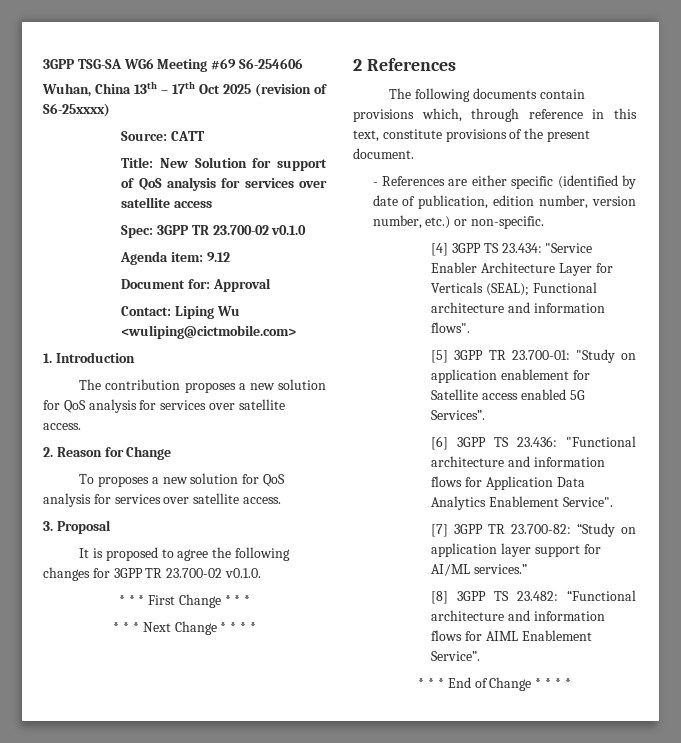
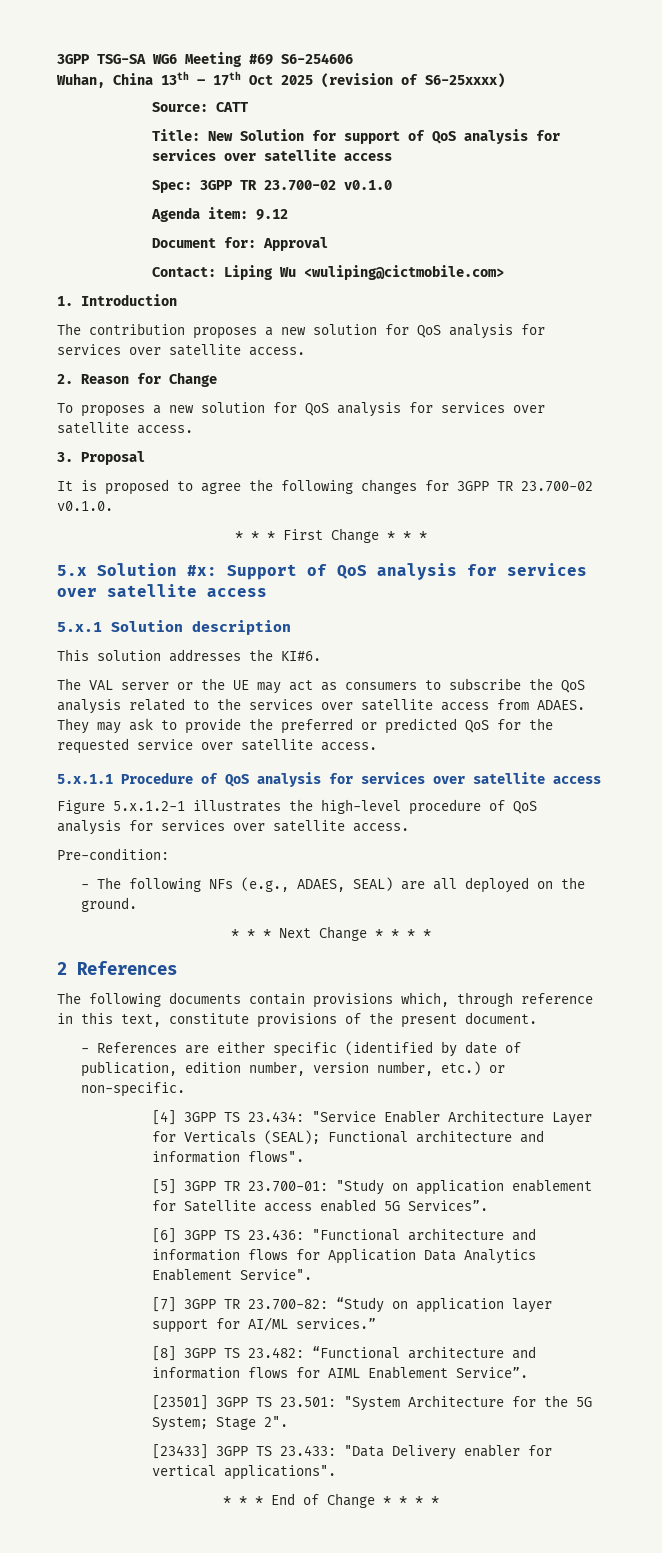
+ 5.x Solution #x: Support of QoS analysis for services over satellite access
+ 5.x.1 Solution description
+ This solution addresses the KI#6.
+ The VAL server or the UE may act as consumers to subscribe the QoS analysis related to the services over satellite access from ADAES. They may ask to provide the preferred or predicted QoS for the requested service over satellite access.
+ 5.x.1.1 Procedure of QoS analysis for services over satellite access
+ Figure 5.x.1.2-1 illustrates the high-level procedure of QoS analysis for services over satellite access.
+ Pre-condition:
+ - The following NFs (e.g., ADAES, SEAL) are all deployed on the ground.
+ [23501] 3GPP TS 23.501: "System Architecture for the 5G System; Stage 2".
+ [23433] 3GPP TS 23.433: "Data Delivery enabler for vertical applications".

